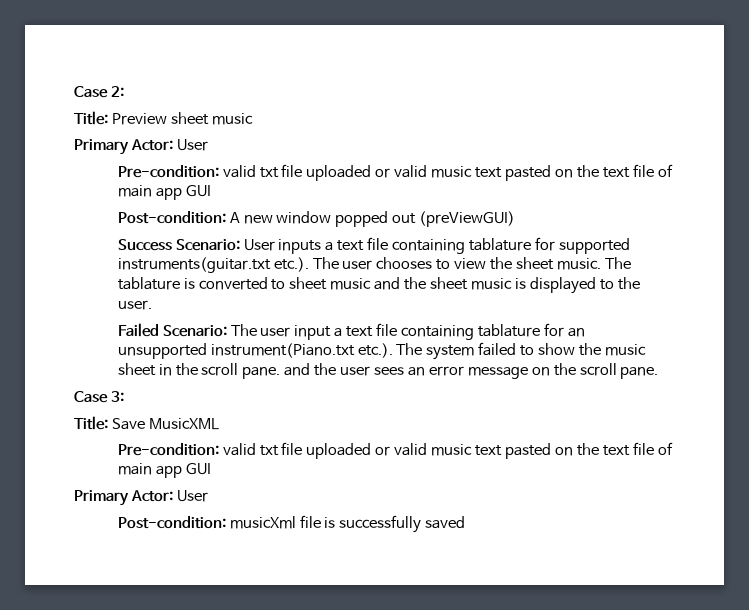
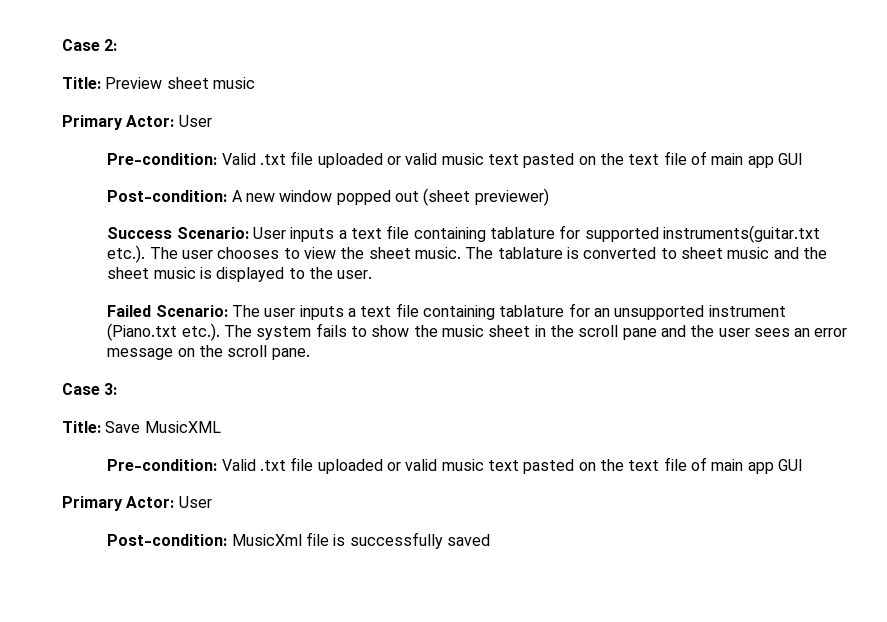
  Title: Preview sheet music
  Primary Actor: User
- Pre-condition: valid txt file uploaded or valid music text pasted on the text file of main app GUI
+ Pre-condition: Valid .txt file uploaded or valid music text pasted on the text file of main app GUI
- Post-condition: A new window popped out (preViewGUI)
+ Post-condition: A new window popped out (sheet previewer)
- Failed Scenario: The user input a text file containing tablature for an unsupported instrument(Piano.txt etc.). The system failed to show the music sheet in the scroll pane. and the user sees an error message on the scroll pane.
+ Failed Scenario: The user inputs a text file containing tablature for an unsupported instrument (Piano.txt etc.). The system fails to show the music sheet in the scroll pane and the user sees an error message on the scroll pane.
  Title: Save MusicXML
- Pre-condition: valid txt file uploaded or valid music text pasted on the text file of main app GUI
+ Pre-condition: Valid .txt file uploaded or valid music text pasted on the text file of main app GUI
- Post-condition: musicXml file is successfully saved
+ Post-condition: MusicXml file is successfully saved

